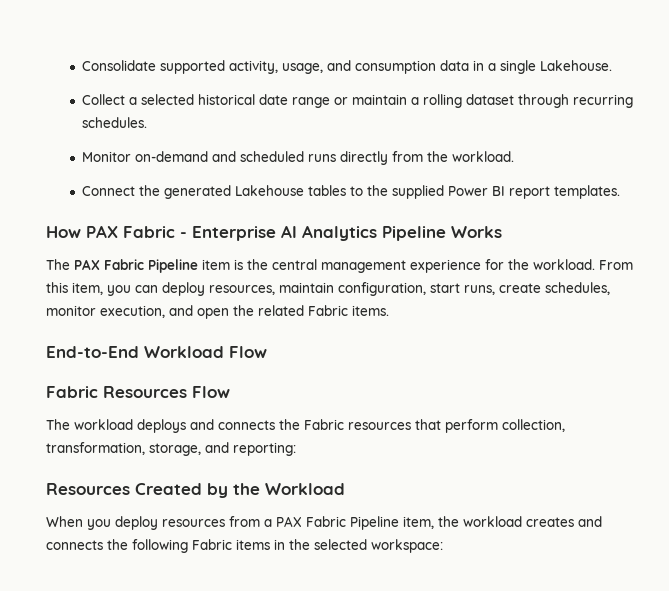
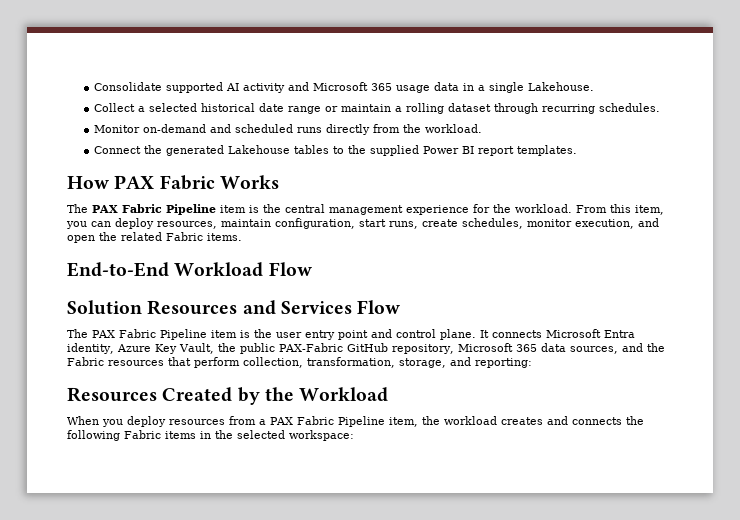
- Consolidate supported activity, usage, and consumption data in a single Lakehouse.
+ Consolidate supported AI activity and Microsoft 365 usage data in a single Lakehouse.
- How PAX Fabric - Enterprise AI Analytics Pipeline Works
+ How PAX Fabric Works
- Fabric Resources Flow
- The workload deploys and connects the Fabric resources that perform collection, transformation, storage, and reporting:
+ Solution Resources and Services Flow
+ The PAX Fabric Pipeline item is the user entry point and control plane. It connects Microsoft Entra identity, Azure Key Vault, the public PAX-Fabric GitHub repository, Microsoft 365 data sources, and the Fabric resources that perform collection, transformation, storage, and reporting:

